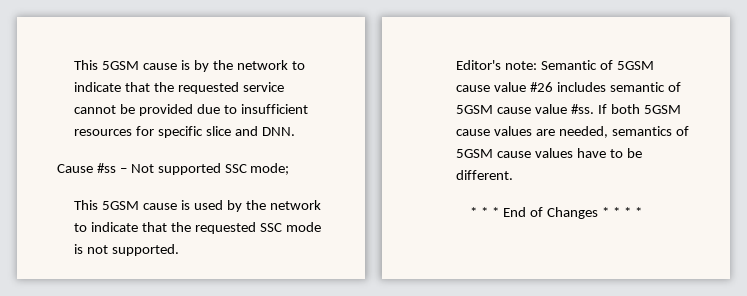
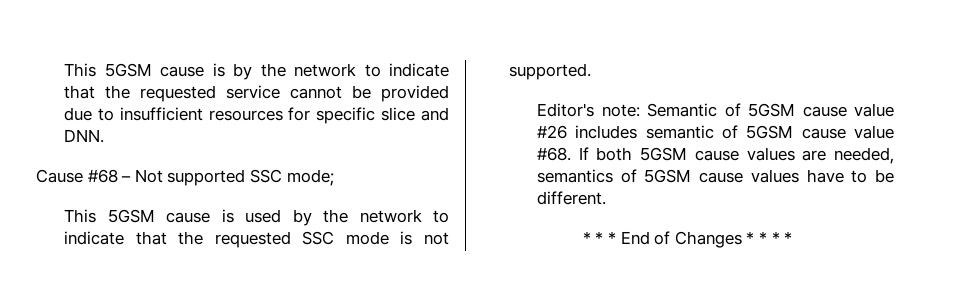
- Cause #ss – Not supported SSC mode;
+ Cause #68 – Not supported SSC mode;
- Editor's note: Semantic of 5GSM cause value #26 includes semantic of 5GSM cause value #ss.
+ Editor's note: Semantic of 5GSM cause value #26 includes semantic of 5GSM cause value #68.

